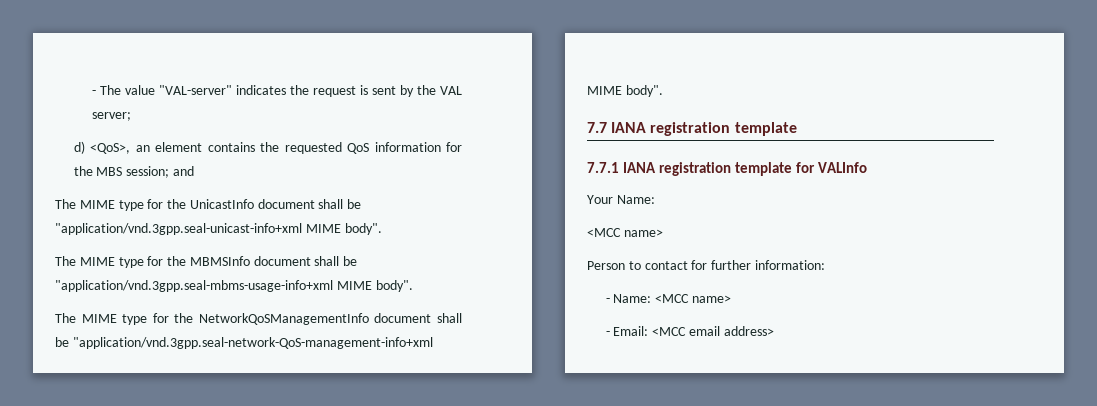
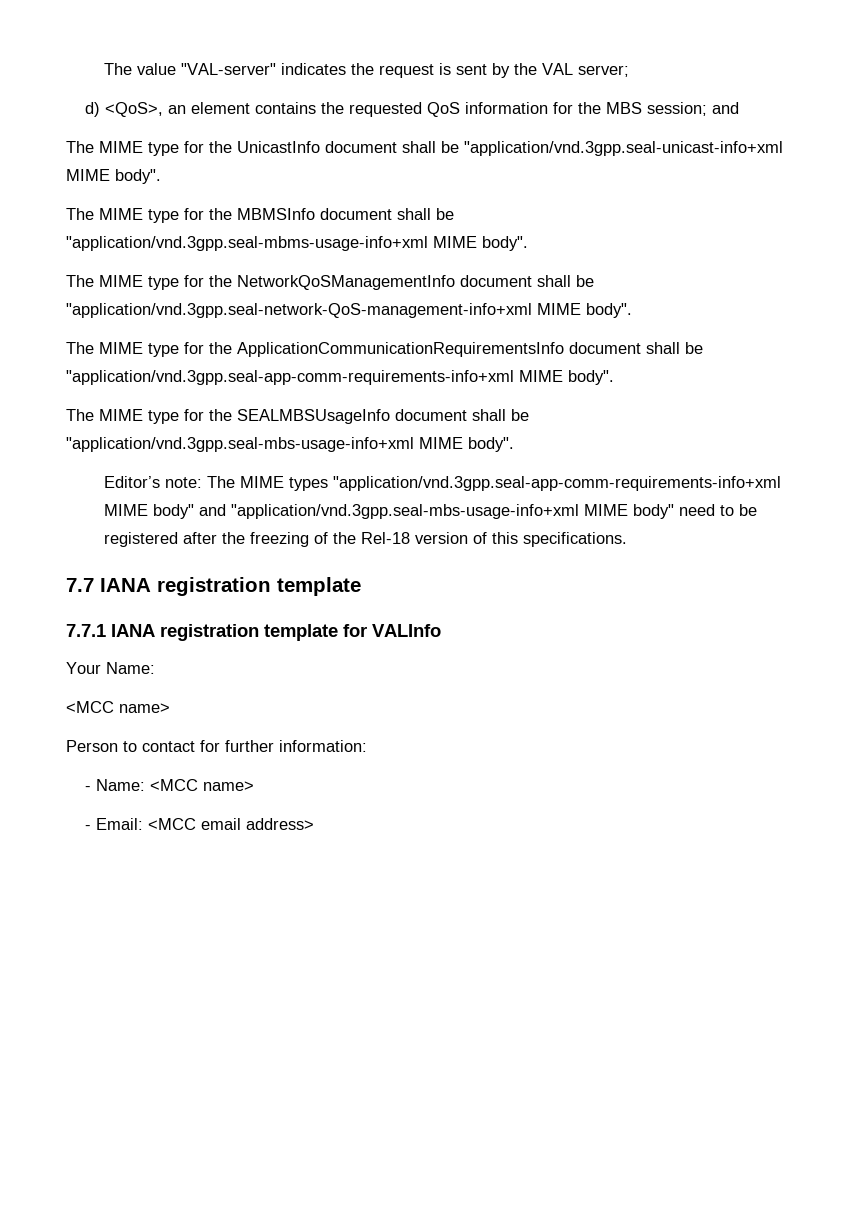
- - The value "VAL-server" indicates the request is sent by the VAL server;
+ The value "VAL-server" indicates the request is sent by the VAL server;
+ The MIME type for the ApplicationCommunicationRequirementsInfo document shall be "application/vnd.3gpp.seal-app-comm-requirements-info+xml MIME body".
+ The MIME type for the SEALMBSUsageInfo document shall be "application/vnd.3gpp.seal-mbs-usage-info+xml MIME body".
+ Editor’s note: The MIME types "application/vnd.3gpp.seal-app-comm-requirements-info+xml MIME body" and "application/vnd.3gpp.seal-mbs-usage-info+xml MIME body" need to be registered after the freezing of the Rel-18 version of this specifications.

